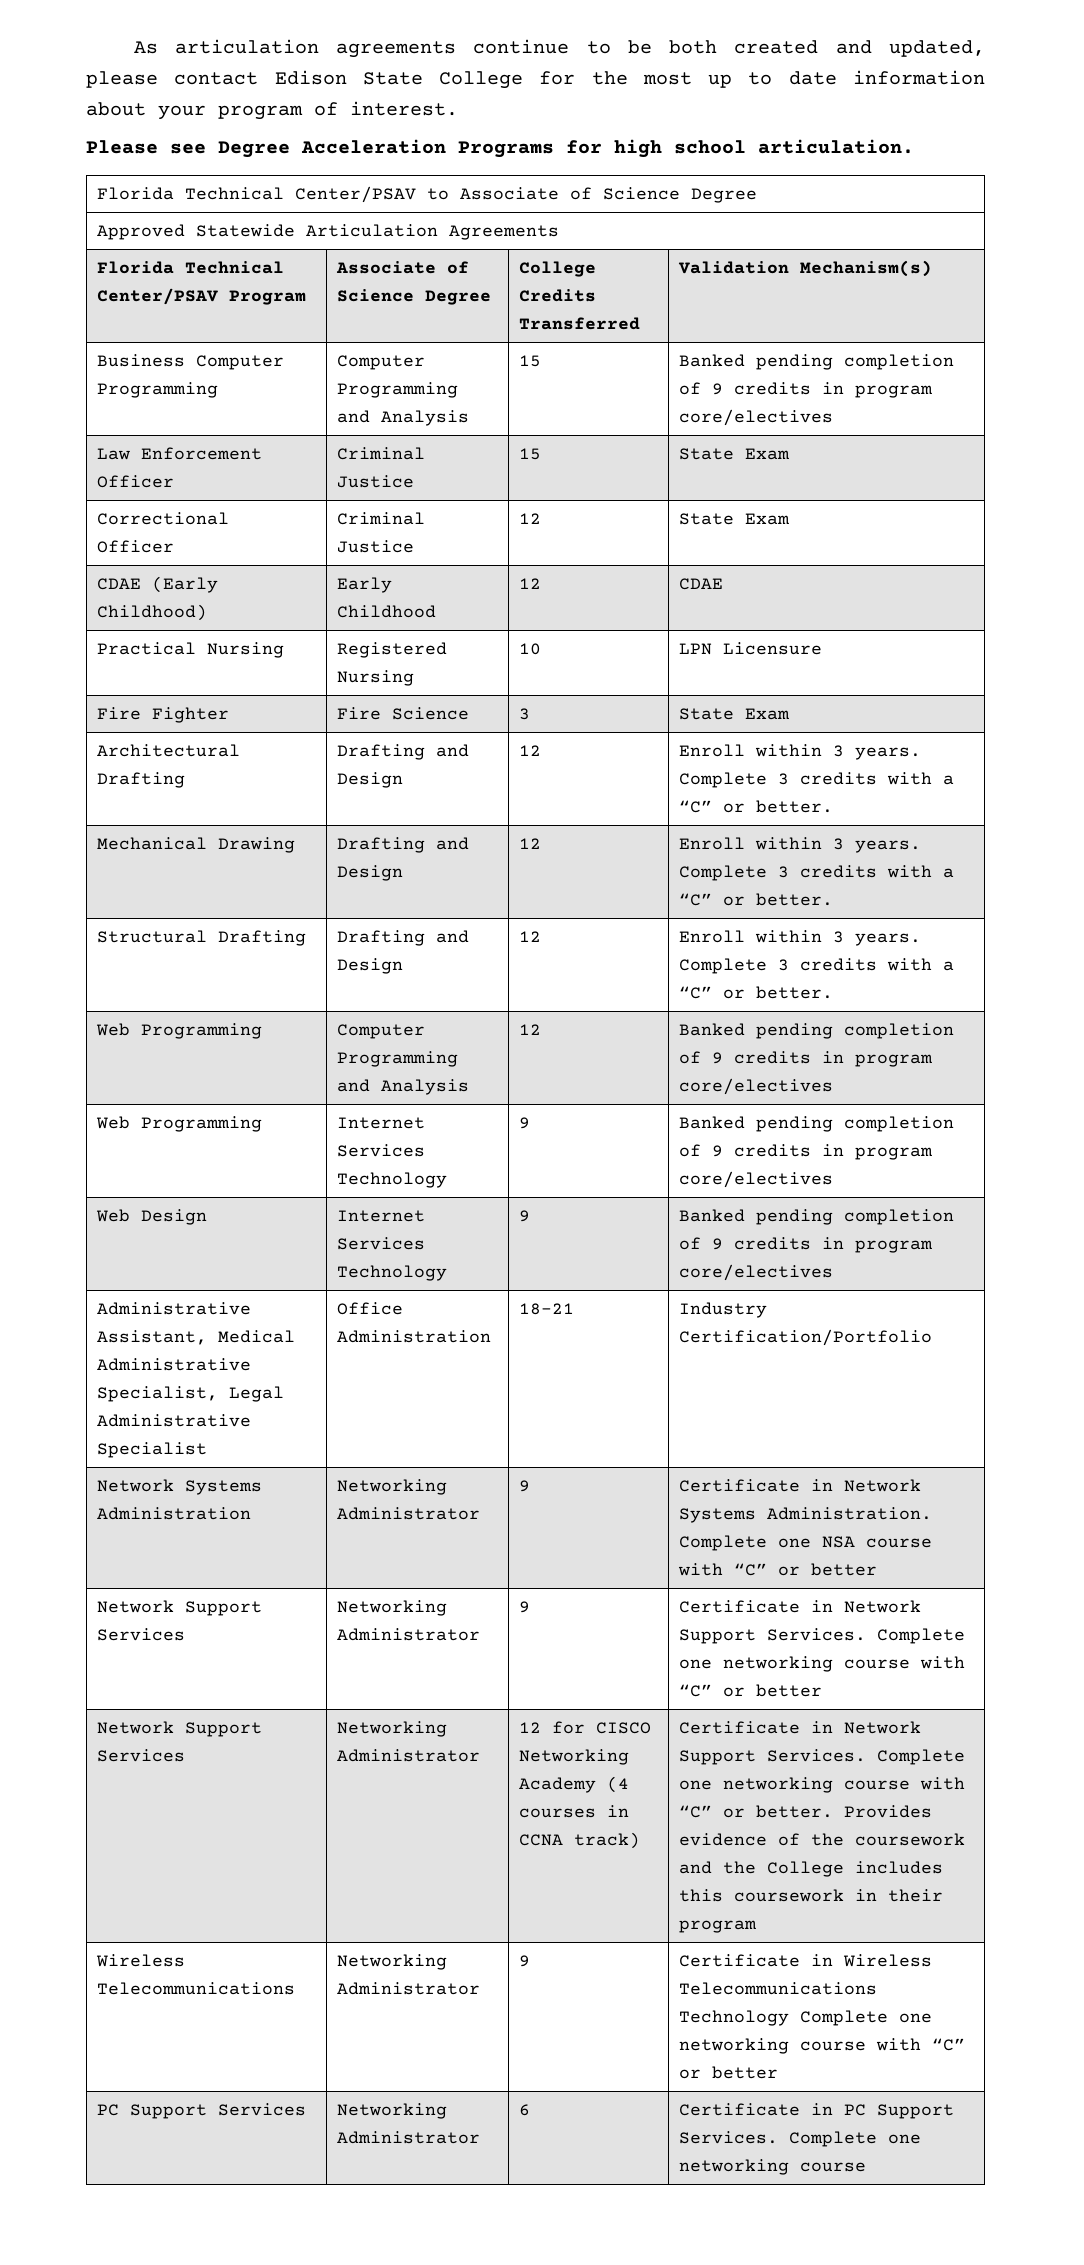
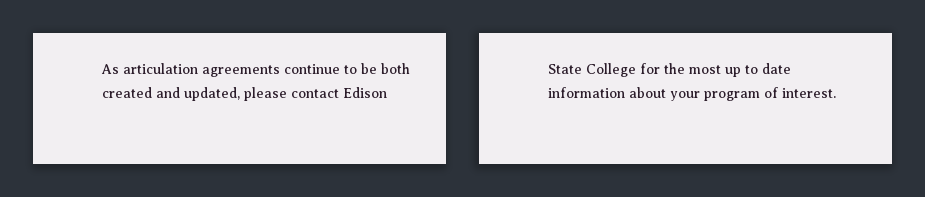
- Please see Degree Acceleration Programs for high school articulation.
- Florida Technical Center/PSAV to Associate of Science Degree
- Approved Statewide Articulation Agreements
- Florida Technical Center/PSAV Program | Associate of Science Degree | College Credits Transferred | Validation Mechanism(s)
- Business Computer Programming | Computer Programming and Analysis | 15 | Banked pending completion of 9 credits in program core/electives
- Law Enforcement Officer | Criminal Justice | 15 | State Exam
- Correctional Officer | Criminal Justice | 12 | State Exam
- CDAE (Early Childhood) | Early Childhood | 12 | CDAE
- Practical Nursing | Registered Nursing | 10 | LPN Licensure
- Fire Fighter | Fire Science | 3 | State Exam
- Architectural Drafting | Drafting and Design | 12 | Enroll within 3 years. Complete 3 credits with a “C” or better.
- Mechanical Drawing | Drafting and Design | 12 | Enroll within 3 years. Complete 3 credits with a “C” or better.
- Structural Drafting | Drafting and Design | 12 | Enroll within 3 years. Complete 3 credits with a “C” or better.
- Web Programming | Computer Programming and Analysis | 12 | Banked pending completion of 9 credits in program core/electives
- Web Programming | Internet Services Technology | 9 | Banked pending completion of 9 credits in program core/electives
- Web Design | Internet Services Technology | 9 | Banked pending completion of 9 credits in program core/electives
- Administrative Assistant, Medical Administrative Specialist, Legal Administrative Specialist | Office Administration | 18-21 | Industry Certification/Portfolio
- Network Systems Administration | Networking Administrator | 9 | Certificate in Network Systems Administration. Complete one NSA course with “C” or better
- Network Support Services | Networking Administrator | 9 | Certificate in Network Support Services. Complete one networking course with “C” or better
- Network Support Services | Networking Administrator | 12 for CISCO Networking Academy (4 courses in CCNA track) | Certificate in Network Support Services. Complete one networking course with “C” or better. Provides evidence of the coursework and the College includes this coursework in their program
- Wireless Telecommunications | Networking Administrator | 9 | Certificate in Wireless Telecommunications Technology Complete one networking course with “C” or better
- PC Support Services | Networking Administrator | 6 | Certificate in PC Support Services. Complete one networking course

